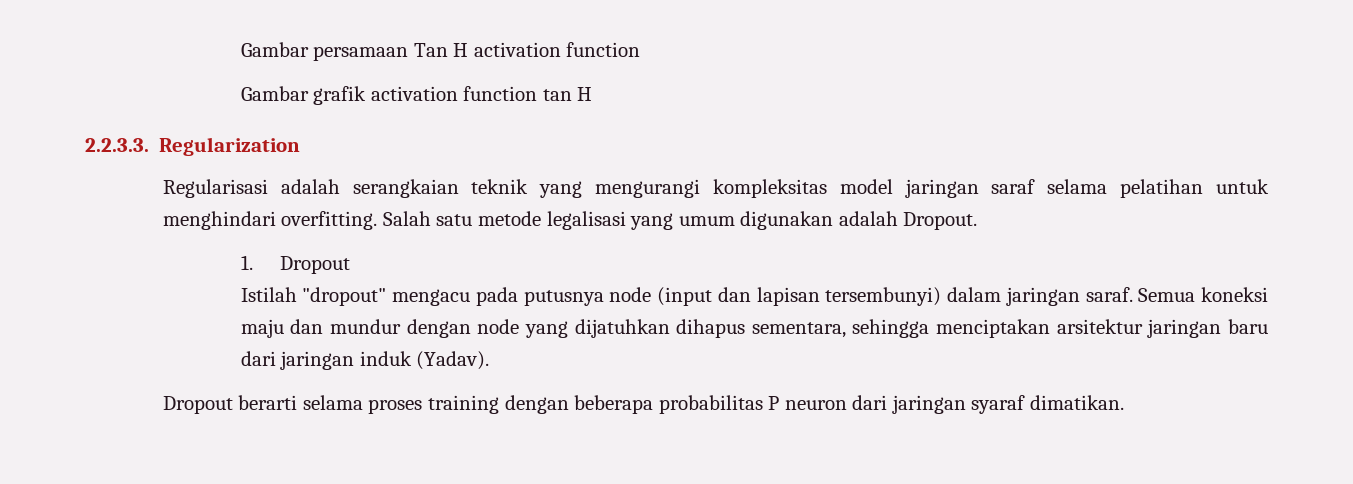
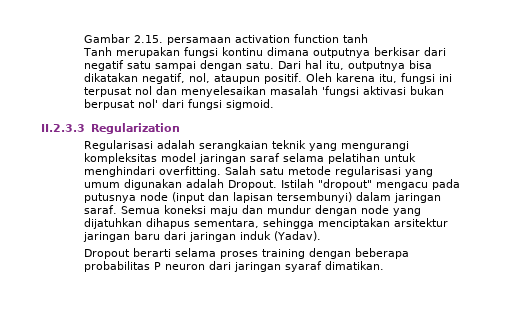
- Gambar persamaan Tan H activation function
- Gambar grafik activation function tan H
- 2.2.3.3. Regularization
+ Gambar 2.15. persamaan activation function tanh
+ Tanh merupakan fungsi kontinu dimana outputnya berkisar dari negatif satu sampai dengan satu. Dari hal itu, outputnya bisa dikatakan negatif, nol, ataupun positif. Oleh karena itu, fungsi ini terpusat nol dan menyelesaikan masalah 'fungsi aktivasi bukan berpusat nol' dari fungsi sigmoid.
+ II.2.3.3 Regularization
- Salah satu metode legalisasi yang umum digunakan adalah Dropout.
- 1. Dropout
- Istilah "dropout" mengacu pada putusnya node (input dan lapisan tersembunyi) dalam jaringan saraf.
+ Salah satu metode regularisasi yang umum digunakan adalah Dropout. Istilah "dropout" mengacu pada putusnya node (input dan lapisan tersembunyi) dalam jaringan saraf.

